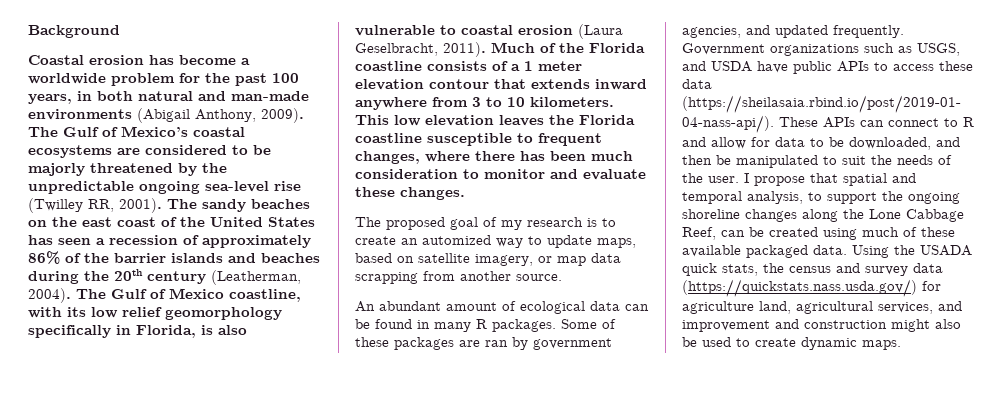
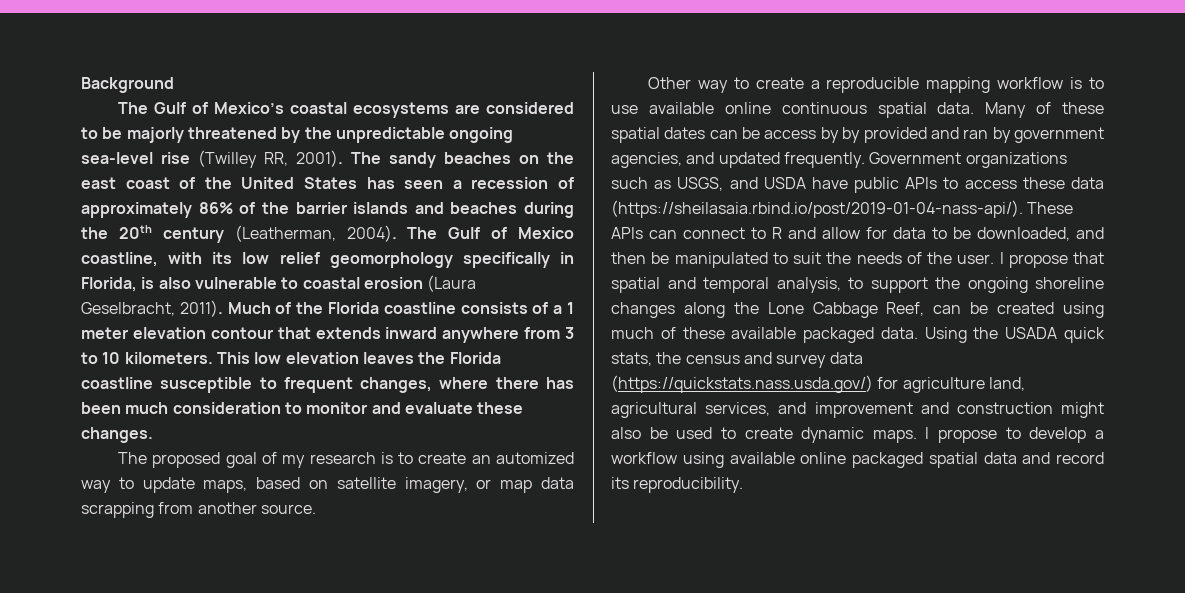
- Coastal erosion has become a worldwide problem for the past 100 years, in both natural and man-made environments (Abigail Anthony, 2009).
- An abundant amount of ecological data can be found in many R packages. Some of these packages are ran by government agencies, and updated frequently.
+ Other way to create a reproducible mapping workflow is to use available online continuous spatial data. Many of these spatial dates can be access by by provided and ran by government agencies, and updated frequently.
+ I propose to develop a workflow using available online packaged spatial data and record its reproducibility.

